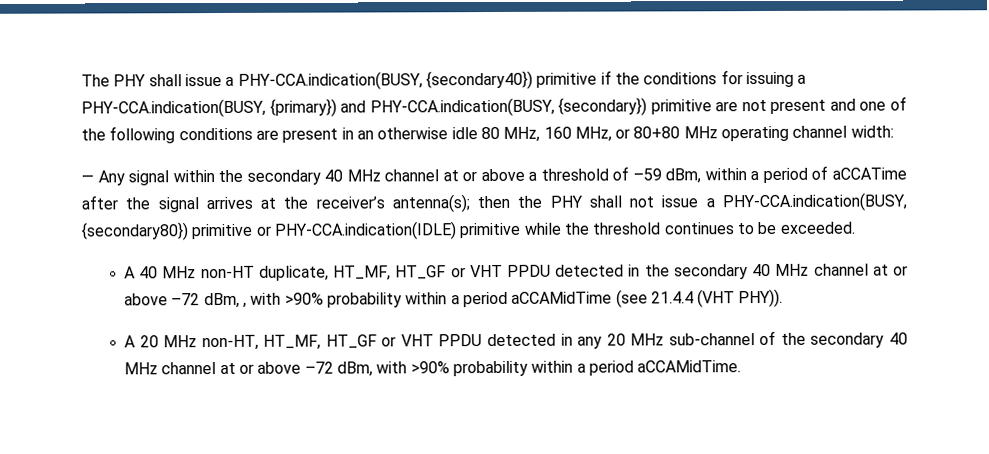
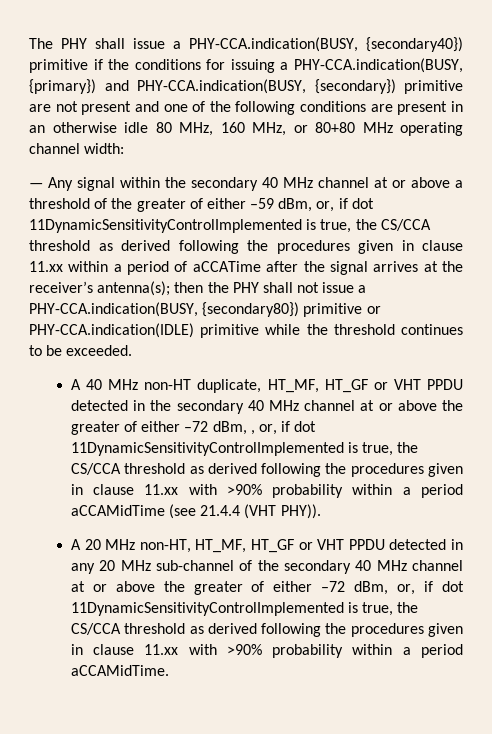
- — Any signal within the secondary 40 MHz channel at or above a threshold of –59 dBm, within a period of aCCATime after the signal arrives at the receiver’s antenna(s); then the PHY shall not issue a PHY-CCA.indication(BUSY, {secondary80}) primitive or PHY-CCA.indication(IDLE) primitive while the threshold continues to be exceeded.
+ — Any signal within the secondary 40 MHz channel at or above a threshold of the greater of either –59 dBm, or, if dot 11DynamicSensitivityControlImplemented is true, the CS/CCA threshold as derived following the procedures given in clause 11.xx within a period of aCCATime after the signal arrives at the receiver’s antenna(s); then the PHY shall not issue a PHY-CCA.indication(BUSY, {secondary80}) primitive or PHY-CCA.indication(IDLE) primitive while the threshold continues to be exceeded.
- A 40 MHz non-HT duplicate, HT_MF, HT_GF or VHT PPDU detected in the secondary 40 MHz channel at or above –72 dBm, , with >90% probability within a period aCCAMidTime (see 21.4.4 (VHT PHY)).
+ A 40 MHz non-HT duplicate, HT_MF, HT_GF or VHT PPDU detected in the secondary 40 MHz channel at or above the greater of either –72 dBm, , or, if dot 11DynamicSensitivityControlImplemented is true, the CS/CCA threshold as derived following the procedures given in clause 11.xx with >90% probability within a period aCCAMidTime (see 21.4.4 (VHT PHY)).
- A 20 MHz non-HT, HT_MF, HT_GF or VHT PPDU detected in any 20 MHz sub-channel of the secondary 40 MHz channel at or above –72 dBm, with >90% probability within a period aCCAMidTime.
+ A 20 MHz non-HT, HT_MF, HT_GF or VHT PPDU detected in any 20 MHz sub-channel of the secondary 40 MHz channel at or above the greater of either –72 dBm, or, if dot 11DynamicSensitivityControlImplemented is true, the CS/CCA threshold as derived following the procedures given in clause 11.xx with >90% probability within a period aCCAMidTime.

